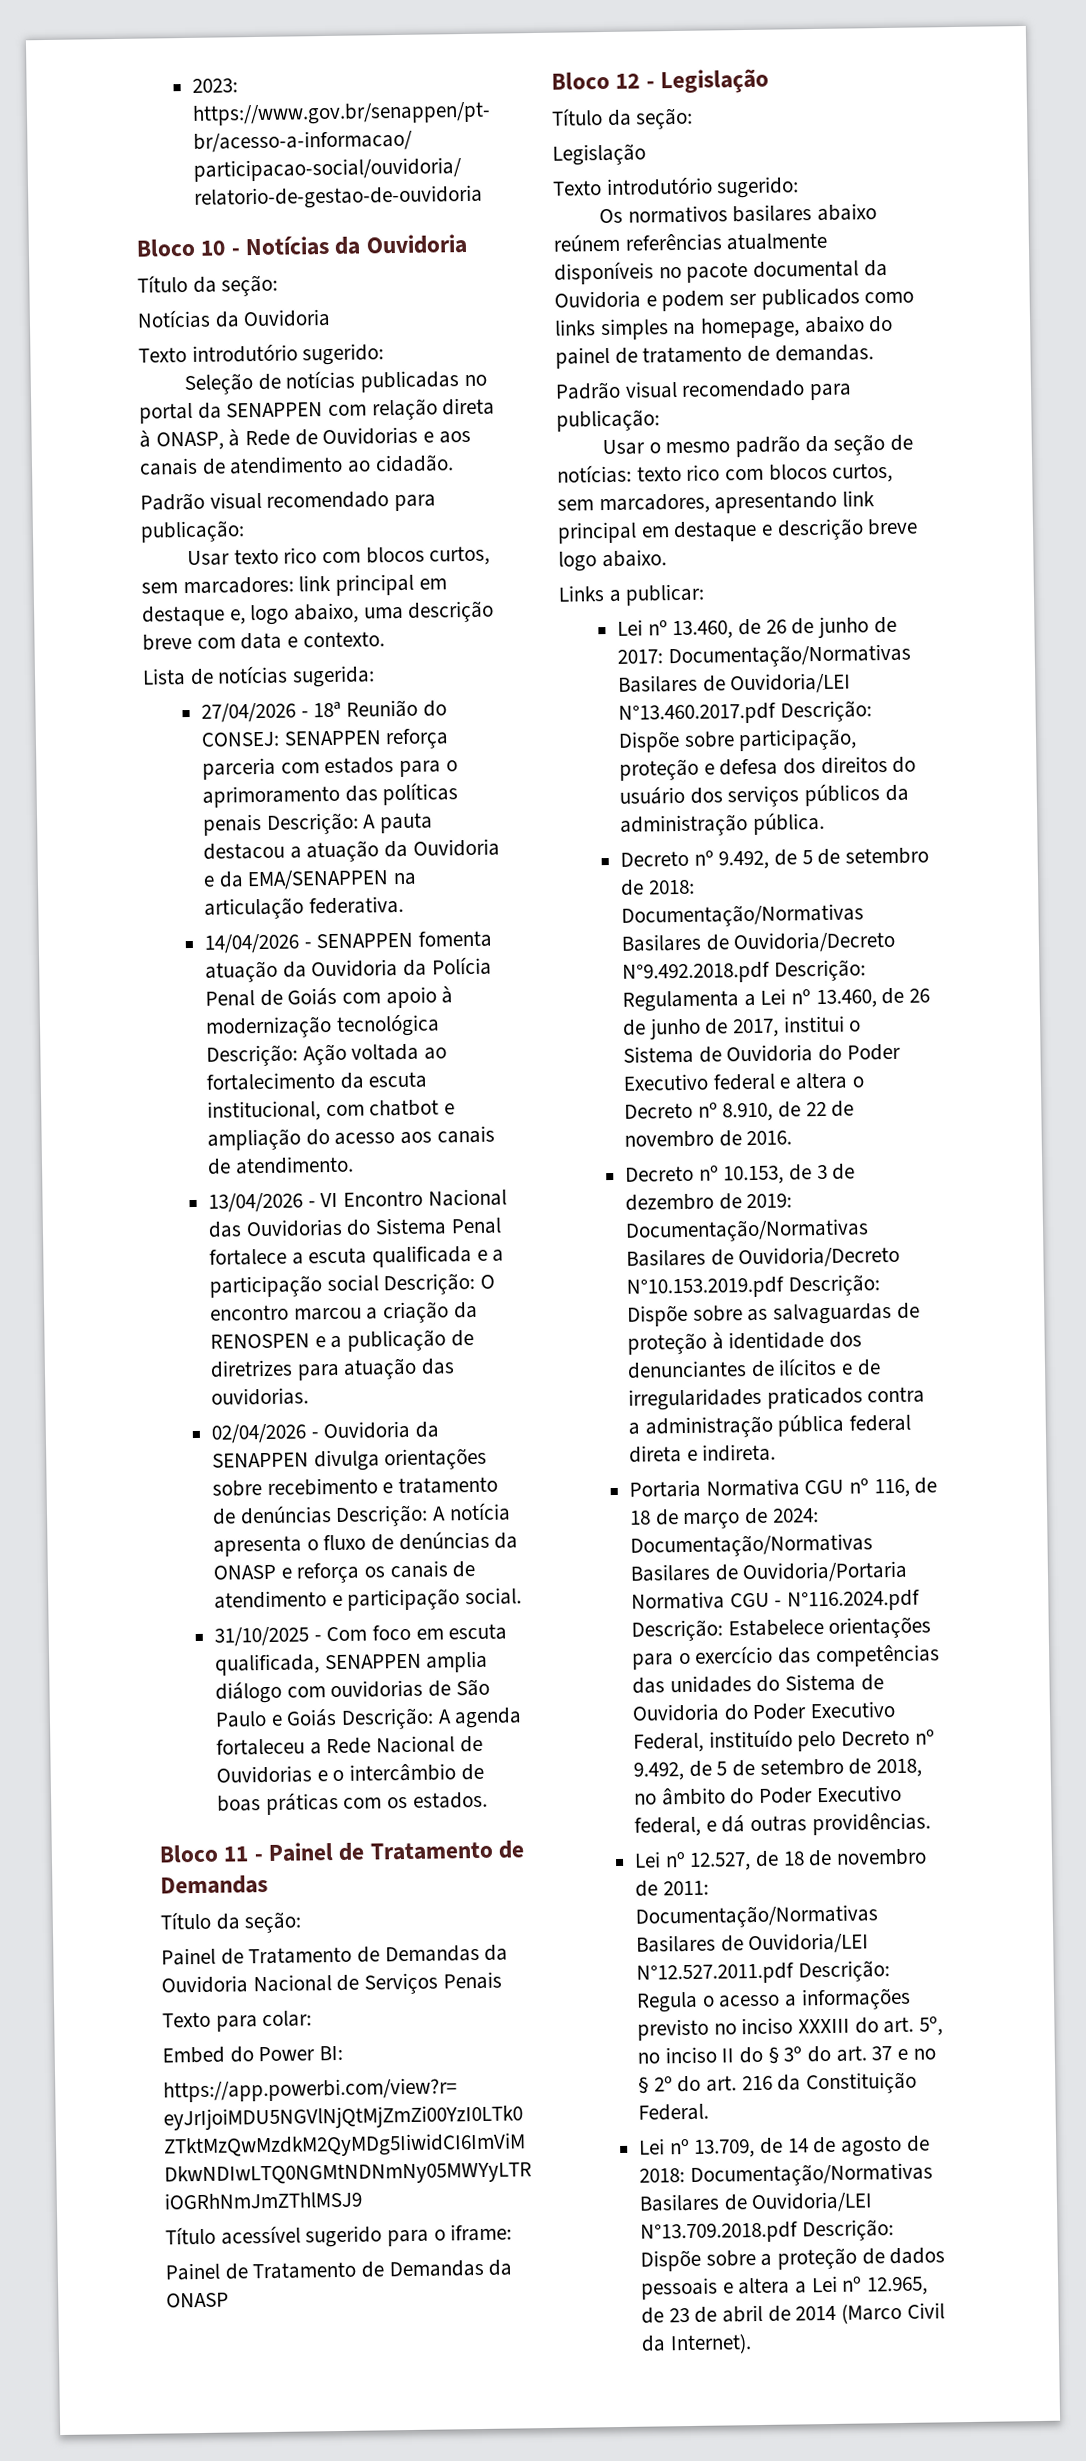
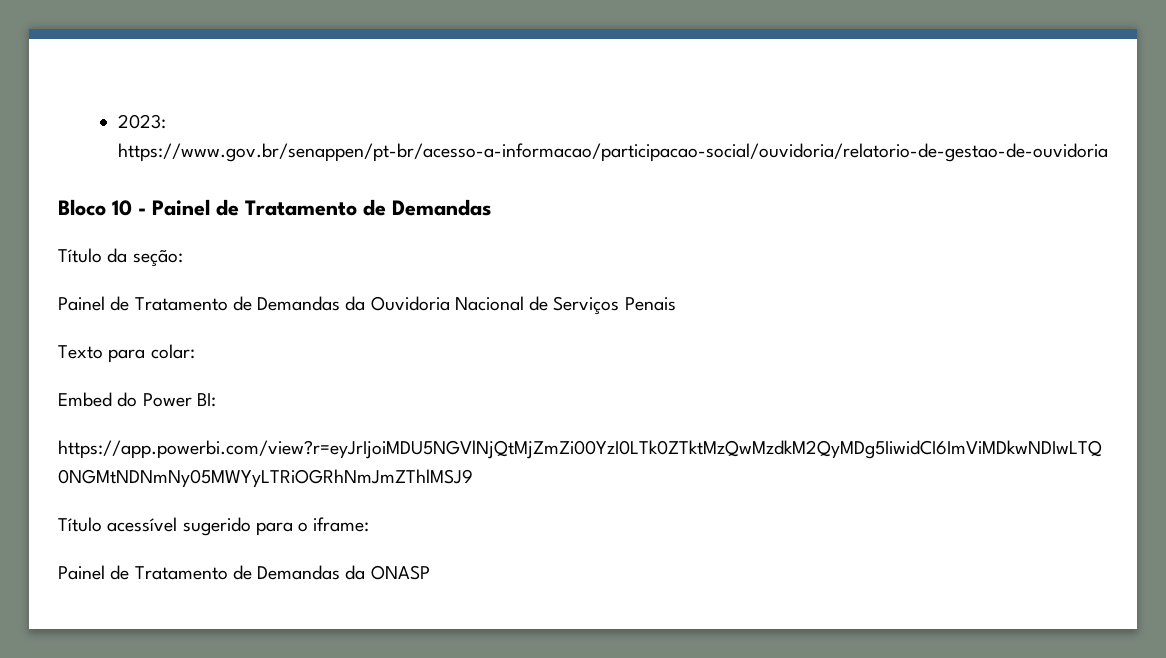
- Bloco 10 - Notícias da Ouvidoria
- Título da seção:
- Notícias da Ouvidoria
- Texto introdutório sugerido:
- Seleção de notícias publicadas no portal da SENAPPEN com relação direta à ONASP, à Rede de Ouvidorias e aos canais de atendimento ao cidadão.
- Padrão visual recomendado para publicação:
- Usar texto rico com blocos curtos, sem marcadores: link principal em destaque e, logo abaixo, uma descrição breve com data e contexto.
- Lista de notícias sugerida:
- 27/04/2026 - 18ª Reunião do CONSEJ: SENAPPEN reforça parceria com estados para o aprimoramento das políticas penais Descrição: A pauta destacou a atuação da Ouvidoria e da EMA/SENAPPEN na articulação federativa.
- 14/04/2026 - SENAPPEN fomenta atuação da Ouvidoria da Polícia Penal de Goiás com apoio à modernização tecnológica Descrição: Ação voltada ao fortalecimento da escuta institucional, com chatbot e ampliação do acesso aos canais de atendimento.
- 13/04/2026 - VI Encontro Nacional das Ouvidorias do Sistema Penal fortalece a escuta qualificada e a participação social Descrição: O encontro marcou a criação da RENOSPEN e a publicação de diretrizes para atuação das ouvidorias.
- 02/04/2026 - Ouvidoria da SENAPPEN divulga orientações sobre recebimento e tratamento de denúncias Descrição: A notícia apresenta o fluxo de denúncias da ONASP e reforça os canais de atendimento e participação social.
- 31/10/2025 - Com foco em escuta qualificada, SENAPPEN amplia diálogo com ouvidorias de São Paulo e Goiás Descrição: A agenda fortaleceu a Rede Nacional de Ouvidorias e o intercâmbio de boas práticas com os estados.
- Bloco 11 - Painel de Tratamento de Demandas
+ Bloco 10 - Painel de Tratamento de Demandas
- Bloco 12 - Legislação
- Título da seção:
- Legislação
- Texto introdutório sugerido:
- Os normativos basilares abaixo reúnem referências atualmente disponíveis no pacote documental da Ouvidoria e podem ser publicados como links simples na homepage, abaixo do painel de tratamento de demandas.
- Padrão visual recomendado para publicação:
- Usar o mesmo padrão da seção de notícias: texto rico com blocos curtos, sem marcadores, apresentando link principal em destaque e descrição breve logo abaixo.
- Links a publicar:
- Lei nº 13.460, de 26 de junho de 2017: Documentação/Normativas Basilares de Ouvidoria/LEI N°13.460.2017.pdf Descrição: Dispõe sobre participação, proteção e defesa dos direitos do usuário dos serviços públicos da administração pública.
- Decreto nº 9.492, de 5 de setembro de 2018: Documentação/Normativas Basilares de Ouvidoria/Decreto N°9.492.2018.pdf Descrição: Regulamenta a Lei nº 13.460, de 26 de junho de 2017, institui o Sistema de Ouvidoria do Poder Executivo federal e altera o Decreto nº 8.910, de 22 de novembro de 2016.
- Decreto nº 10.153, de 3 de dezembro de 2019: Documentação/Normativas Basilares de Ouvidoria/Decreto N°10.153.2019.pdf Descrição: Dispõe sobre as salvaguardas de proteção à identidade dos denunciantes de ilícitos e de irregularidades praticados contra a administração pública federal direta e indireta.
- Portaria Normativa CGU nº 116, de 18 de março de 2024: Documentação/Normativas Basilares de Ouvidoria/Portaria Normativa CGU - N°116.2024.pdf Descrição: Estabelece orientações para o exercício das competências das unidades do Sistema de Ouvidoria do Poder Executivo Federal, instituído pelo Decreto nº 9.492, de 5 de setembro de 2018, no âmbito do Poder Executivo federal, e dá outras providências.
- Lei nº 12.527, de 18 de novembro de 2011: Documentação/Normativas Basilares de Ouvidoria/LEI N°12.527.2011.pdf Descrição: Regula o acesso a informações previsto no inciso XXXIII do art. 5º, no inciso II do § 3º do art. 37 e no § 2º do art. 216 da Constituição Federal.
- Lei nº 13.709, de 14 de agosto de 2018: Documentação/Normativas Basilares de Ouvidoria/LEI N°13.709.2018.pdf Descrição: Dispõe sobre a proteção de dados pessoais e altera a Lei nº 12.965, de 23 de abril de 2014 (Marco Civil da Internet).

